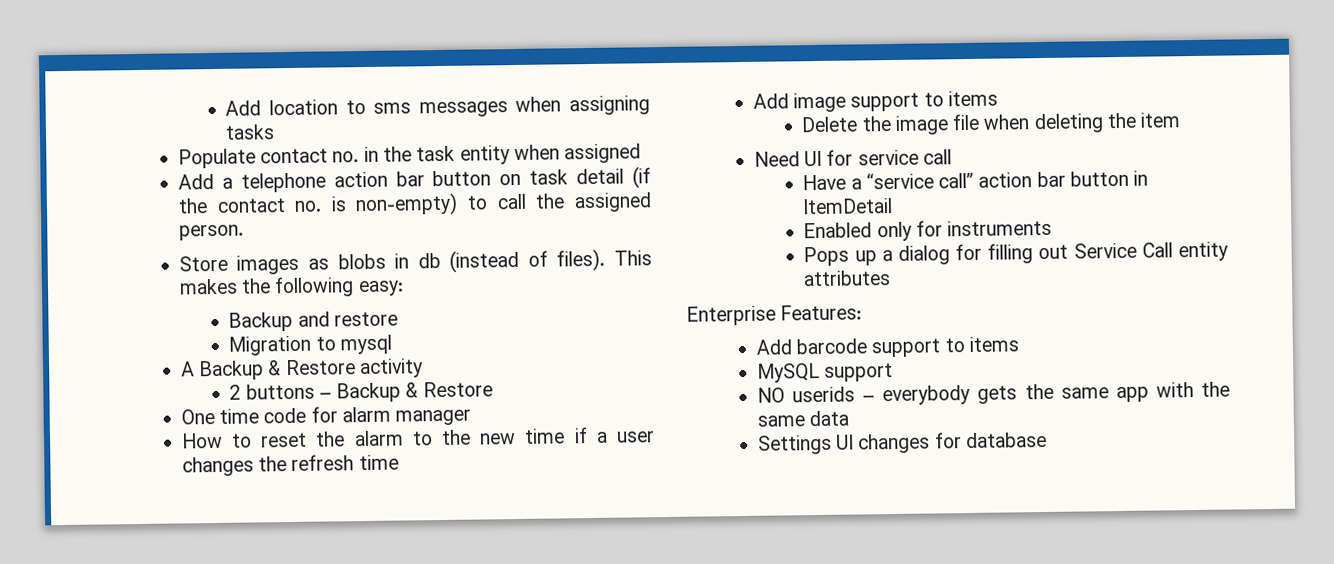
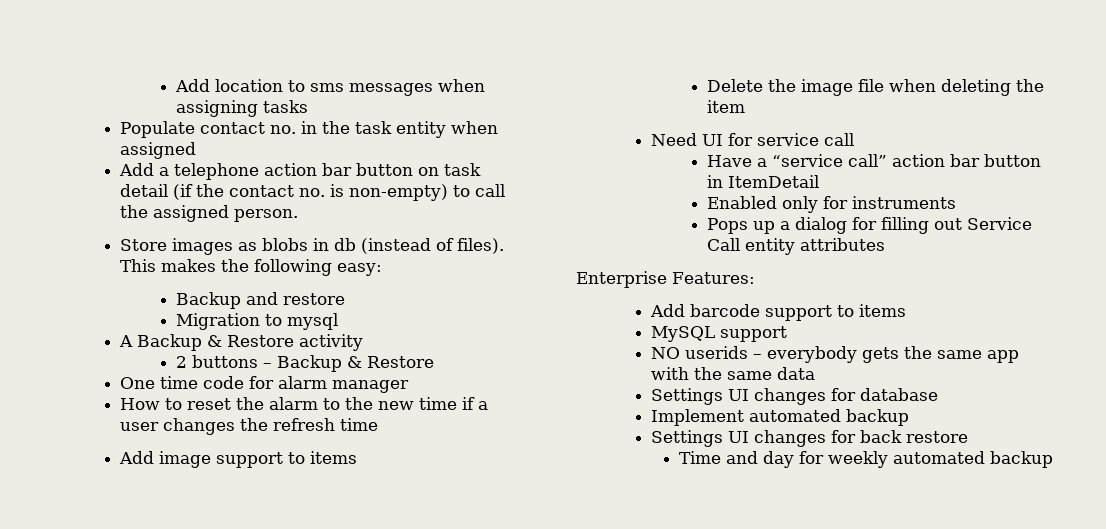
+ Implement automated backup
+ Settings UI changes for back restore
+ Time and day for weekly automated backup

